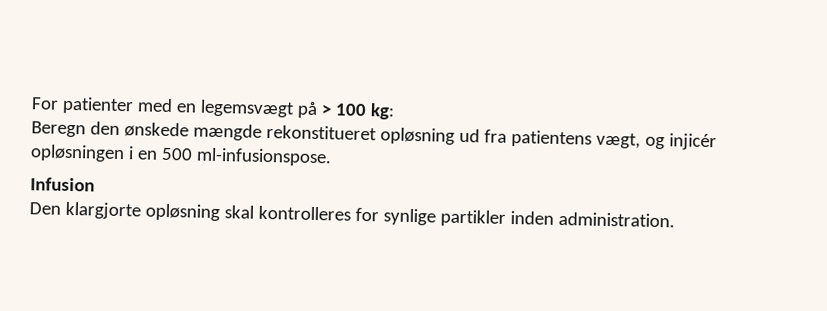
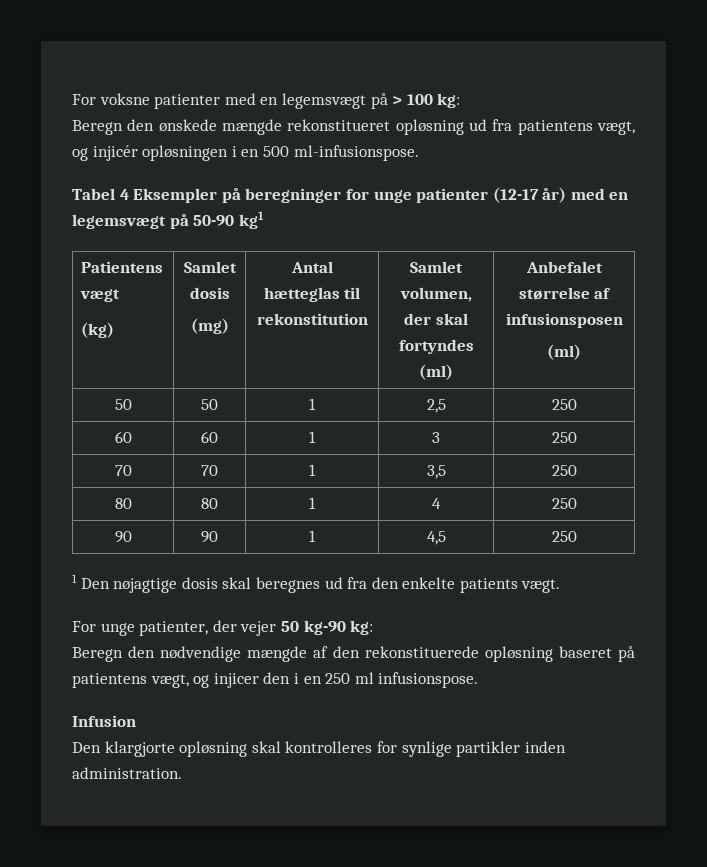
- For patienter med en legemsvægt på > 100 kg:
+ For voksne patienter med en legemsvægt på > 100 kg:
+ Tabel 4 Eksempler på beregninger for unge patienter (12-17 år) med en legemsvægt på 50-90 kg1
+ Patientens vægt
+ (kg) | Samlet dosis
+ (mg) | Antal hætteglas til rekonstitution | Samlet volumen, der skal fortyndes (ml) | Anbefalet størrelse af infusionsposen
+ (ml)
+ 50 | 50 | 1 | 2,5 | 250
+ 60 | 60 | 1 | 3 | 250
+ 70 | 70 | 1 | 3,5 | 250
+ 80 | 80 | 1 | 4 | 250
+ 90 | 90 | 1 | 4,5 | 250
+ 1 Den nøjagtige dosis skal beregnes ud fra den enkelte patients vægt.
+ For unge patienter, der vejer 50 kg-90 kg:
+ Beregn den nødvendige mængde af den rekonstituerede opløsning baseret på patientens vægt, og injicer den i en 250 ml infusionspose.

